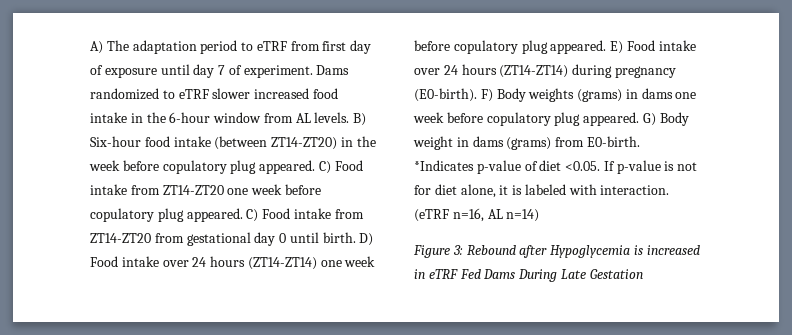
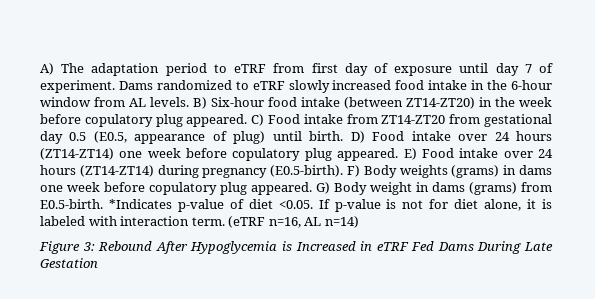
- Dams randomized to eTRF slower increased food intake in the 6-hour window from AL levels.
+ Dams randomized to eTRF slowly increased food intake in the 6-hour window from AL levels.
- C) Food intake from ZT14-ZT20 one week before copulatory plug appeared. C) Food intake from ZT14-ZT20 from gestational day 0 until birth.
+ C) Food intake from ZT14-ZT20 from gestational day 0.5 (E0.5, appearance of plug) until birth.
- E) Food intake over 24 hours (ZT14-ZT14) during pregnancy (E0-birth). F) Body weights (grams) in dams one week before copulatory plug appeared.
+ E) Food intake over 24 hours (ZT14-ZT14) during pregnancy (E0.5-birth). F) Body weights (grams) in dams one week before copulatory plug appeared.
- G) Body weight in dams (grams) from E0-birth. *Indicates p-value of diet <0.05. If p-value is not for diet alone, it is labeled with interaction.
+ G) Body weight in dams (grams) from E0.5-birth. *Indicates p-value of diet <0.05. If p-value is not for diet alone, it is labeled with interaction term.
- Figure 3: Rebound after Hypoglycemia is increased in eTRF Fed Dams During Late Gestation
+ Figure 3: Rebound After Hypoglycemia is Increased in eTRF Fed Dams During Late Gestation

